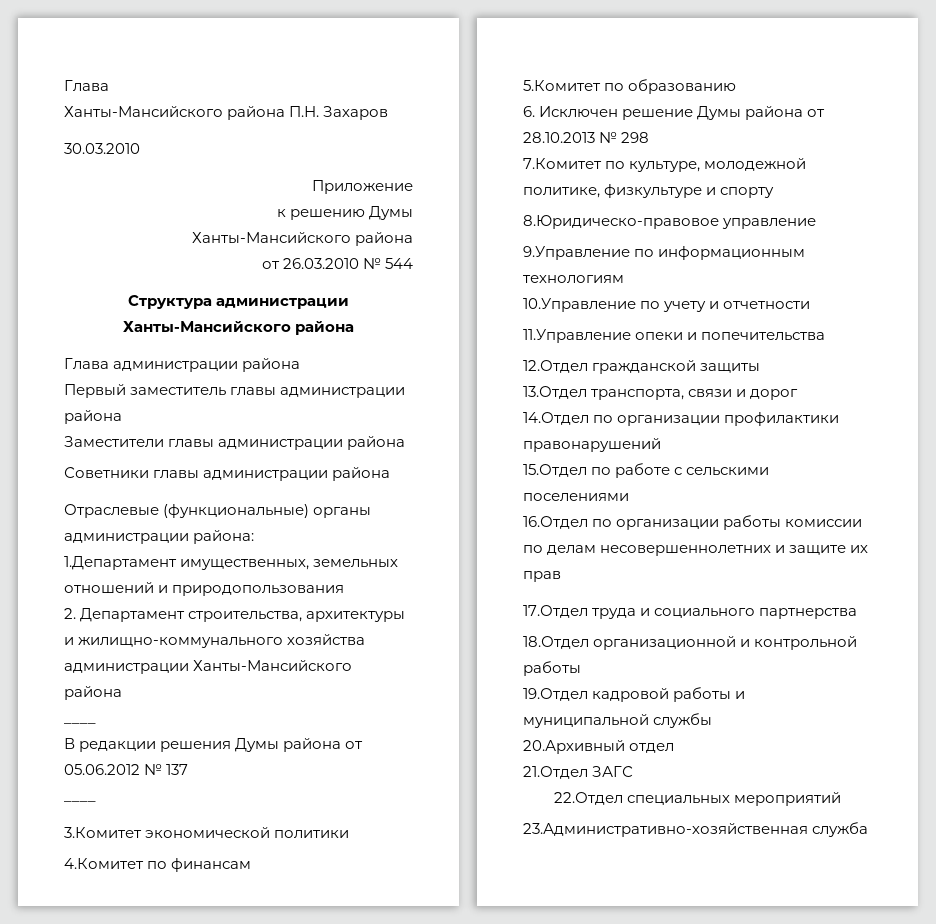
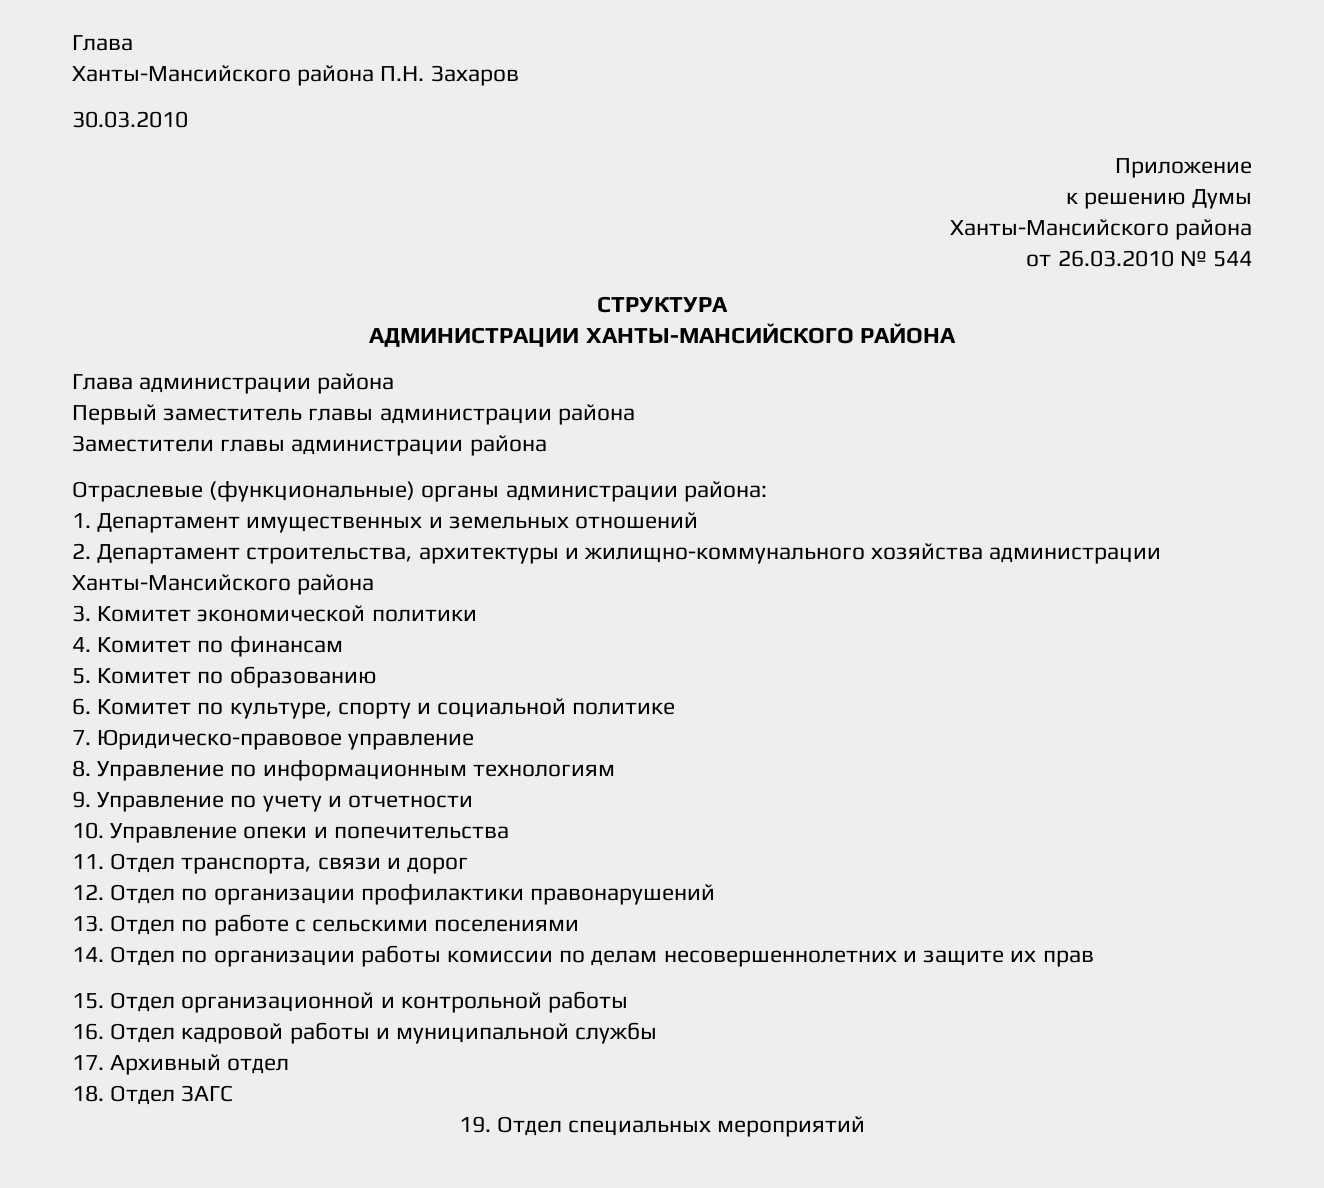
- Структура администрации Ханты-Мансийского района
+ СТРУКТУРА
+ АДМИНИСТРАЦИИ ХАНТЫ-МАНСИЙСКОГО РАЙОНА
- Советники главы администрации района
- 1.Департамент имущественных, земельных отношений и природопользования
+ 1. Департамент имущественных и земельных отношений
  2. Департамент строительства, архитектуры и жилищно-коммунального хозяйства администрации Ханты-Мансийского района
- ____
- В редакции решения Думы района от 05.06.2012 № 137
- ____
- 3.Комитет экономической политики
+ 3. Комитет экономической политики
- 4.Комитет по финансам
+ 4. Комитет по финансам
- 5.Комитет по образованию
+ 5. Комитет по образованию
- 6. Исключен решение Думы района от 28.10.2013 № 298
- 7.Комитет по культуре, молодежной политике, физкультуре и спорту
- 8.Юридическо-правовое управление
+ 6. Комитет по культуре, спорту и социальной политике
+ 7. Юридическо-правовое управление
- 9.Управление по информационным технологиям
+ 8. Управление по информационным технологиям
- 10.Управление по учету и отчетности
+ 9. Управление по учету и отчетности
- 11.Управление опеки и попечительства
+ 10. Управление опеки и попечительства
- 12.Отдел гражданской защиты
- 13.Отдел транспорта, связи и дорог
+ 11. Отдел транспорта, связи и дорог
- 14.Отдел по организации профилактики правонарушений
+ 12. Отдел по организации профилактики правонарушений
- 15.Отдел по работе с сельскими поселениями
+ 13. Отдел по работе с сельскими поселениями
- 16.Отдел по организации работы комиссии по делам несовершеннолетних и защите их прав
+ 14. Отдел по организации работы комиссии по делам несовершеннолетних и защите их прав
- 17.Отдел труда и социального партнерства
- 18.Отдел организационной и контрольной работы
+ 15. Отдел организационной и контрольной работы
- 19.Отдел кадровой работы и муниципальной службы
+ 16. Отдел кадровой работы и муниципальной службы
- 20.Архивный отдел
+ 17. Архивный отдел
- 21.Отдел ЗАГС
+ 18. Отдел ЗАГС
- 22.Отдел специальных мероприятий
+ 19. Отдел специальных мероприятий
- 23.Административно-хозяйственная служба

